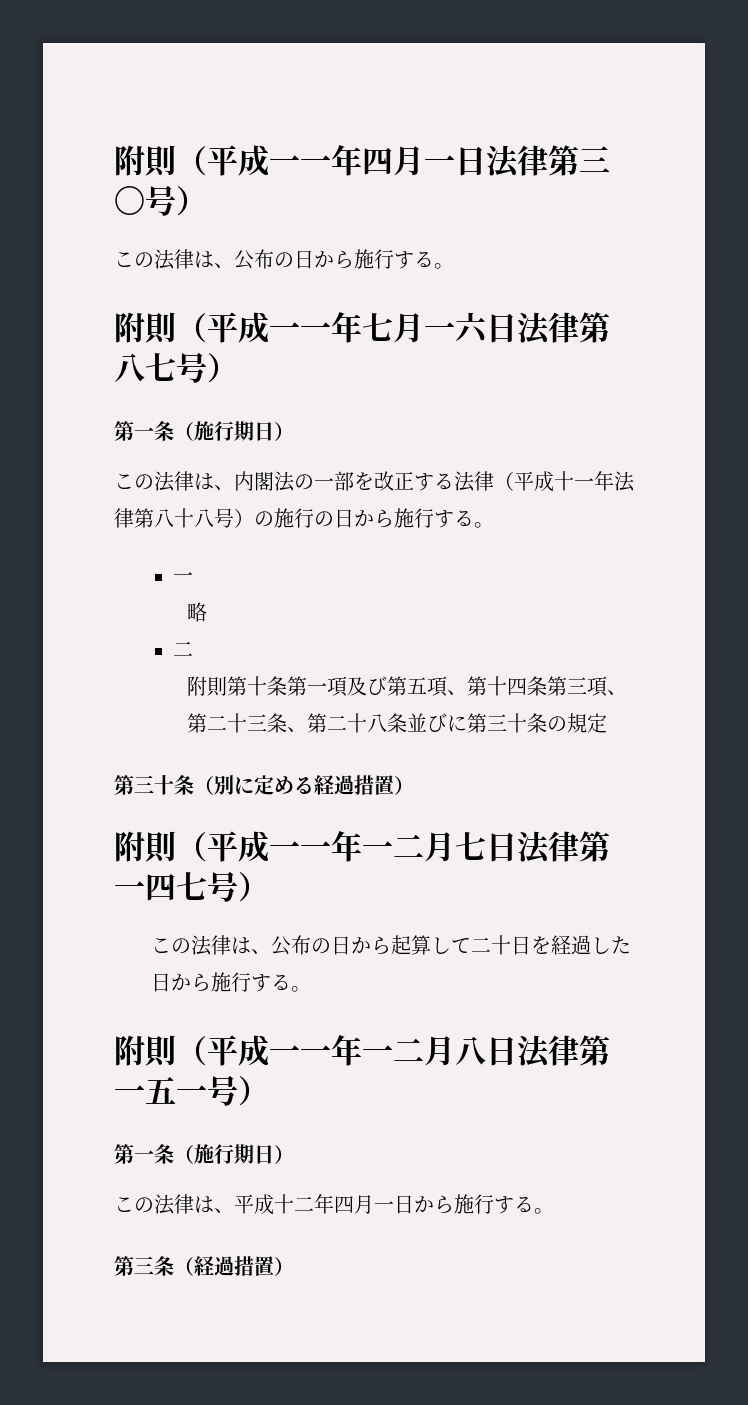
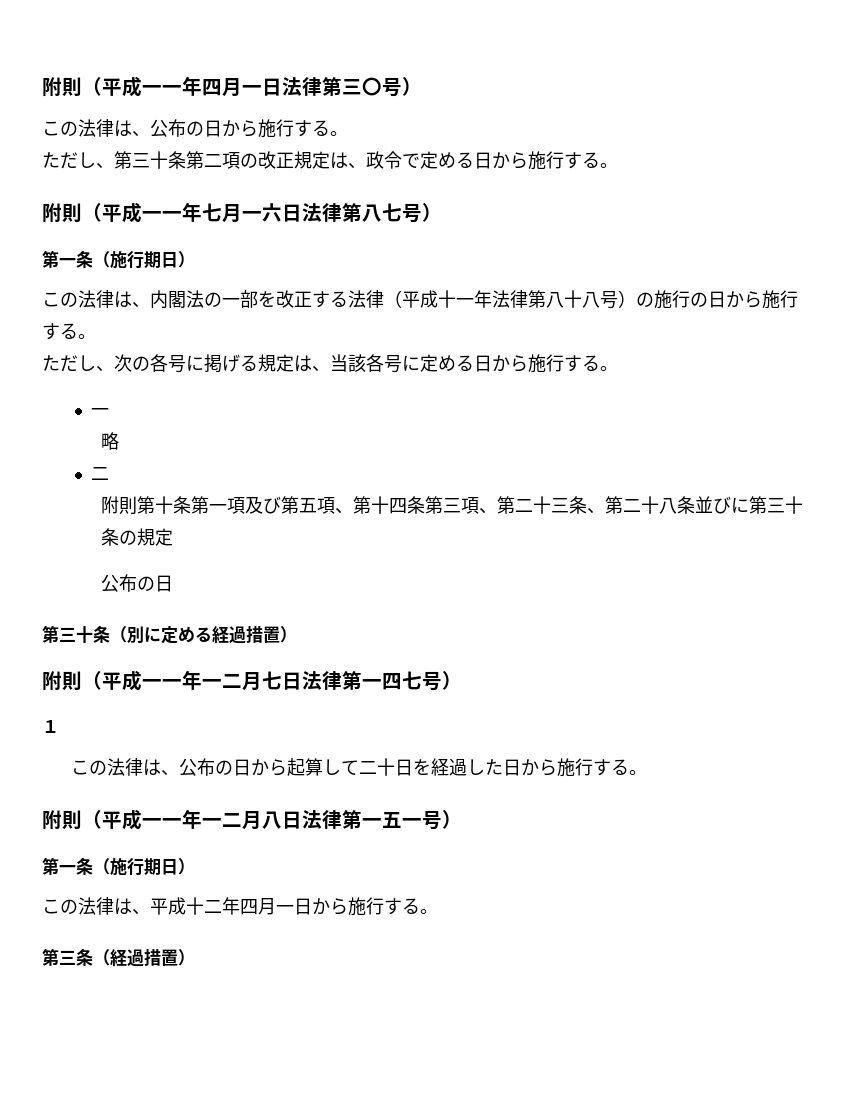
+ ただし、第三十条第二項の改正規定は、政令で定める日から施行する。
+ ただし、次の各号に掲げる規定は、当該各号に定める日から施行する。
  附則第十条第一項及び第五項、第十四条第三項、第二十三条、第二十八条並びに第三十条の規定
+ 公布の日
+ １

